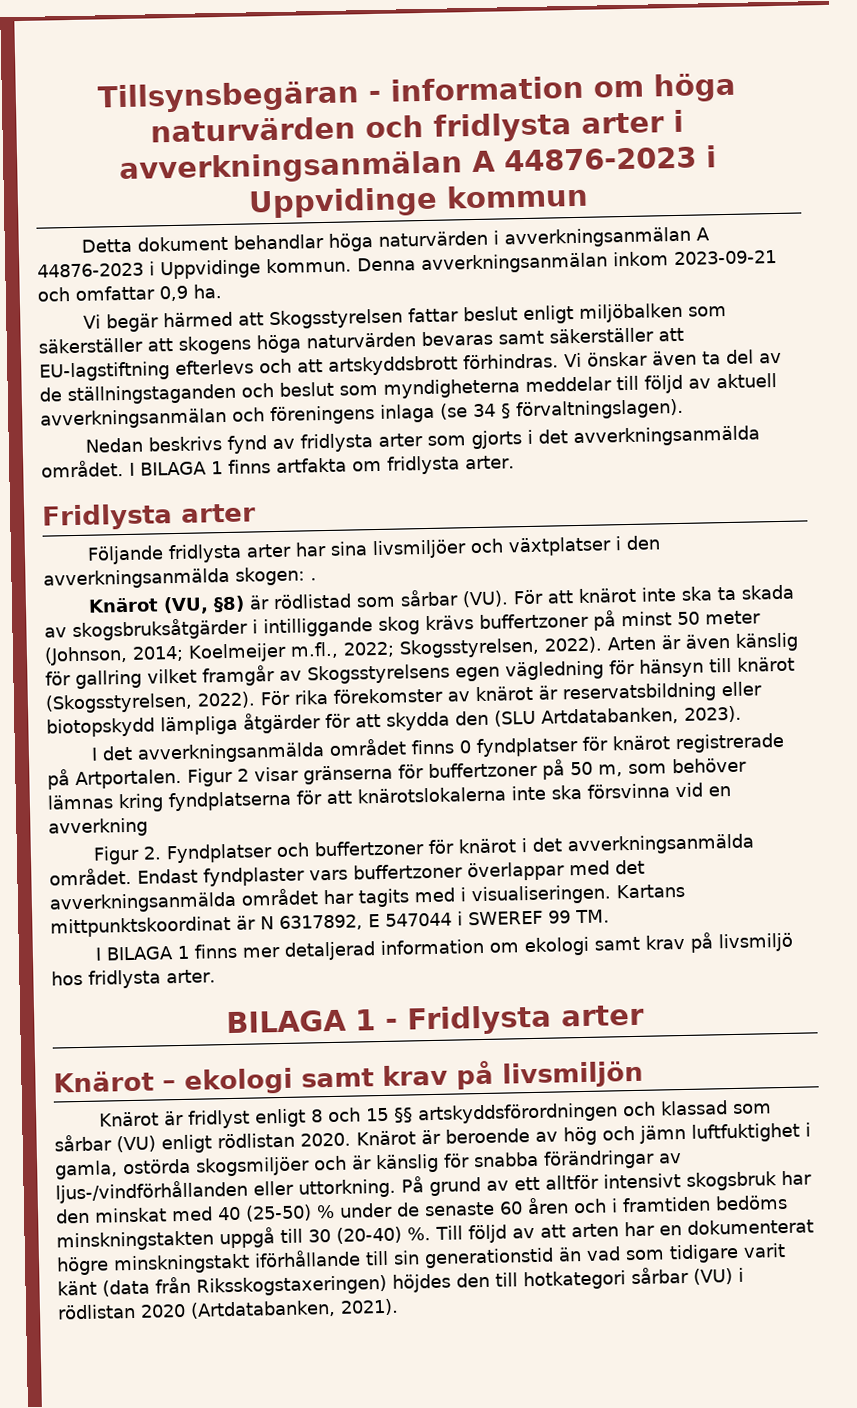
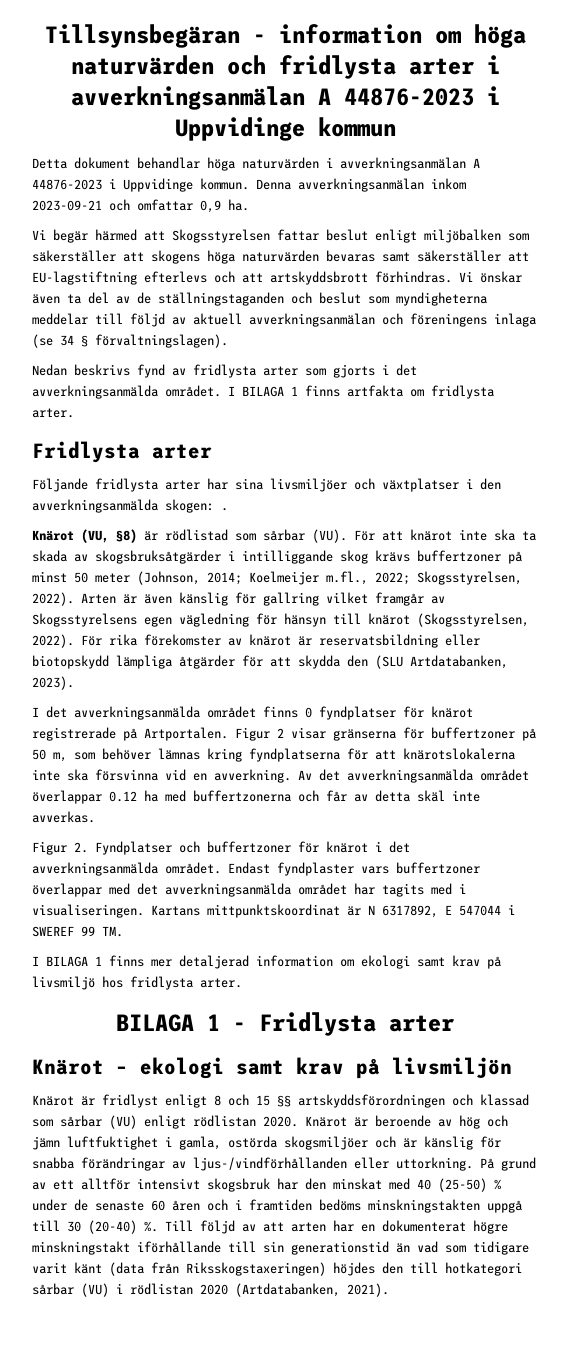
- Figur 2 visar gränserna för buffertzoner på 50 m, som behöver lämnas kring fyndplatserna för att knärotslokalerna inte ska försvinna vid en avverkning
+ Figur 2 visar gränserna för buffertzoner på 50 m, som behöver lämnas kring fyndplatserna för att knärotslokalerna inte ska försvinna vid en avverkning. Av det avverkningsanmälda området överlappar 0.12 ha med buffertzonerna och får av detta skäl inte avverkas.

